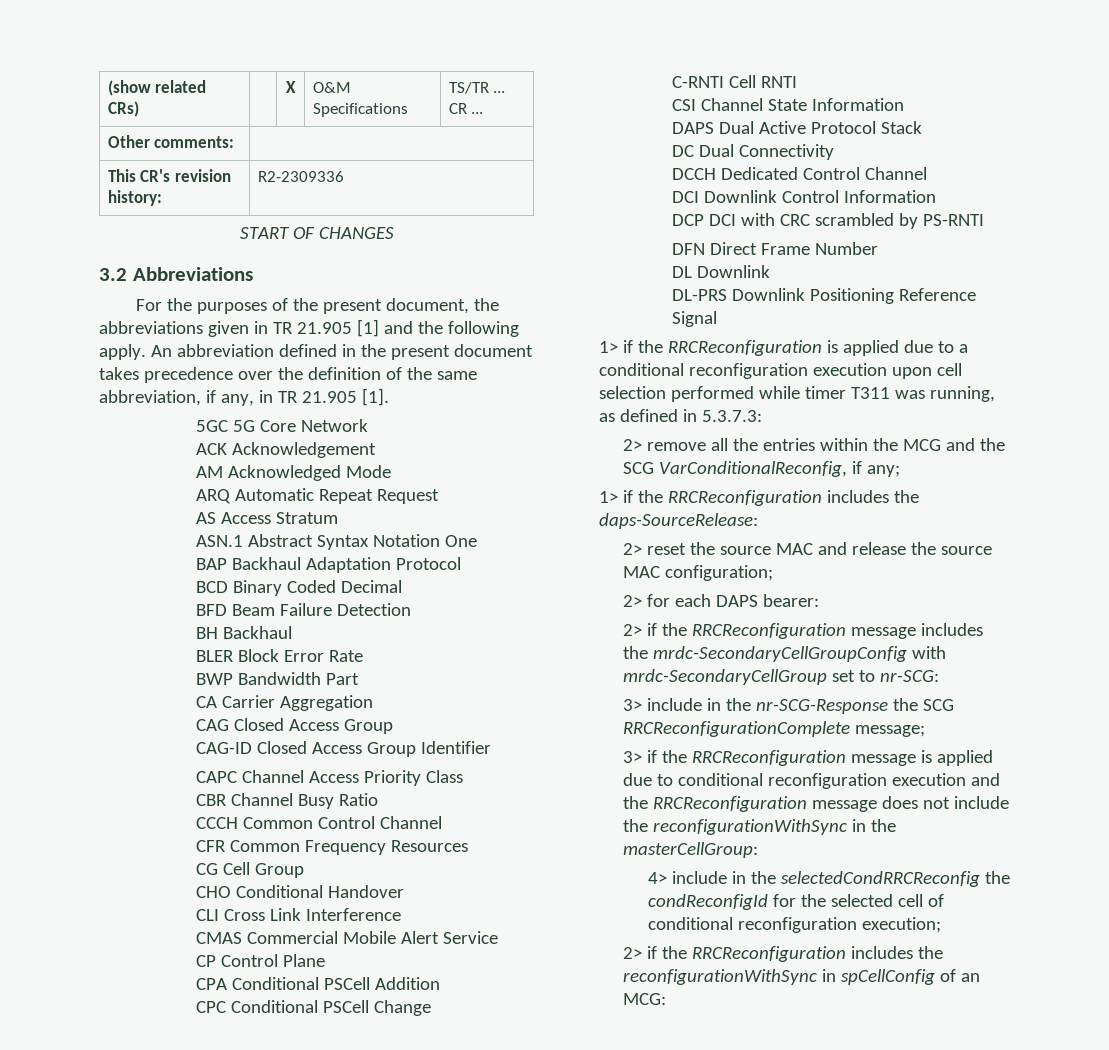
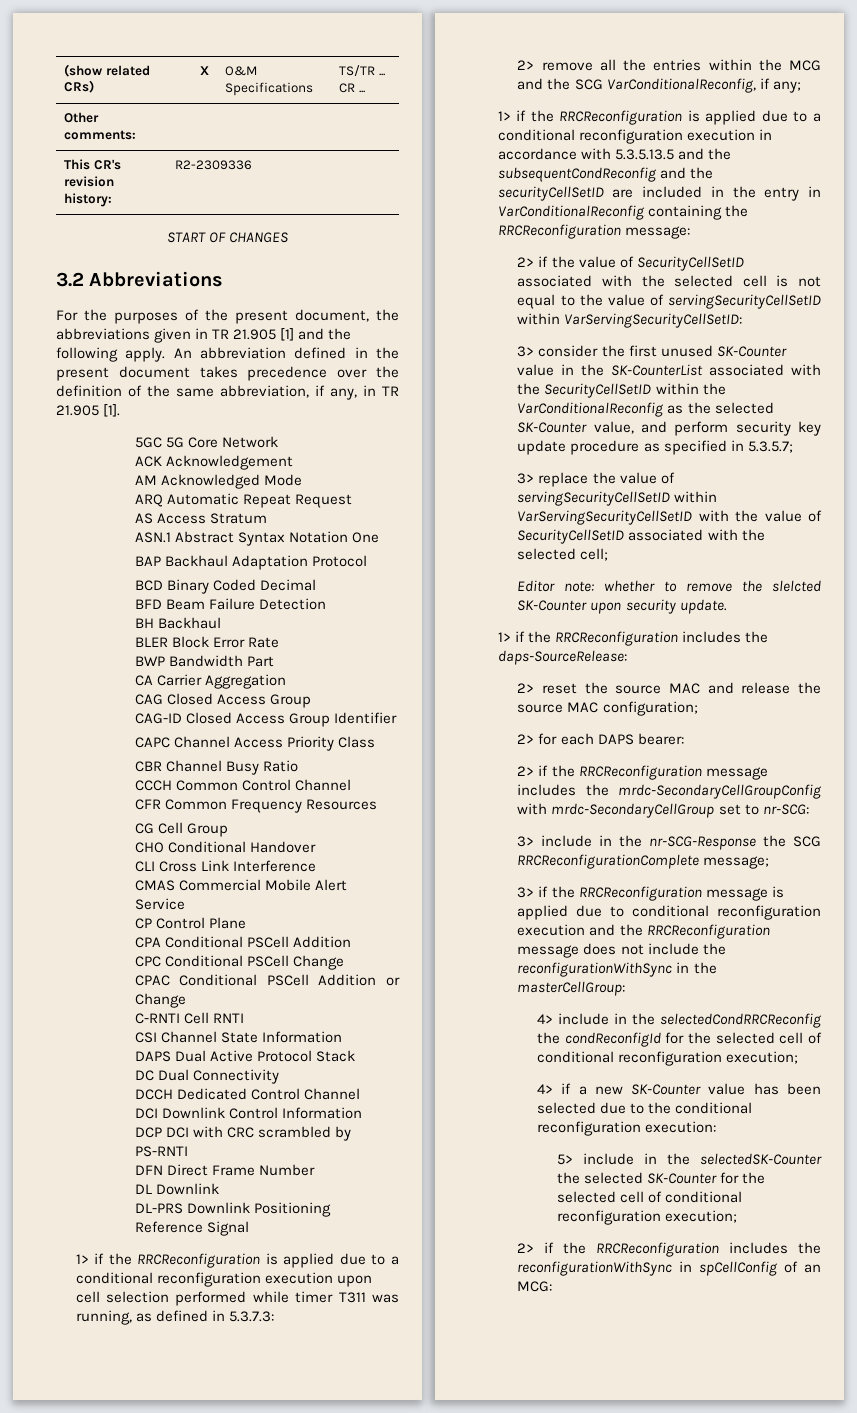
+ CPAC Conditional PSCell Addition or Change
+ 1> if the RRCReconfiguration is applied due to a conditional reconfiguration execution in accordance with 5.3.5.13.5 and the subsequentCondReconfig and the securityCellSetID are included in the entry in VarConditionalReconfig containing the RRCReconfiguration message:
+ 2> if the value of SecurityCellSetID associated with the selected cell is not equal to the value of servingSecurityCellSetID within VarServingSecurityCellSetID:
+ 3> consider the first unused SK-Counter value in the SK-CounterList associated with the SecurityCellSetID within the VarConditionalReconfig as the selected SK-Counter value, and perform security key update procedure as specified in 5.3.5.7;
+ 3> replace the value of servingSecurityCellSetID within VarServingSecurityCellSetID with the value of SecurityCellSetID associated with the selected cell;
+ Editor note: whether to remove the slelcted SK-Counter upon security update.
+ 4> if a new SK-Counter value has been selected due to the conditional reconfiguration execution:
+ 5> include in the selectedSK-Counter the selected SK-Counter for the selected cell of conditional reconfiguration execution;

